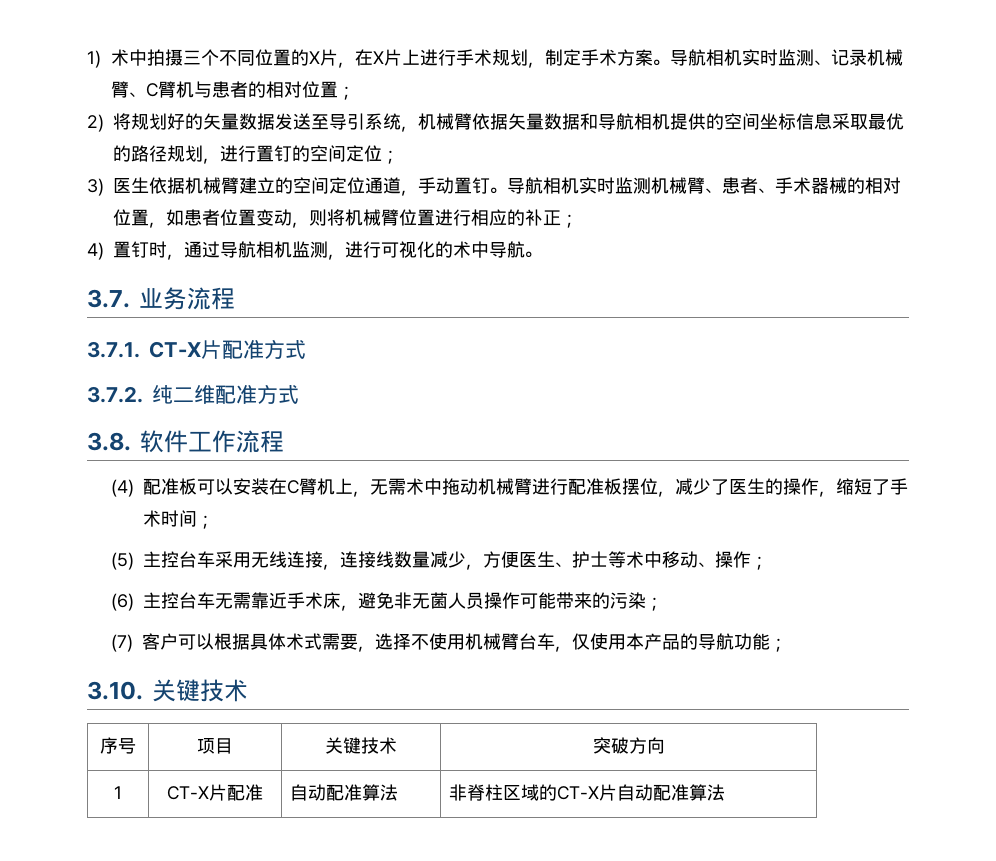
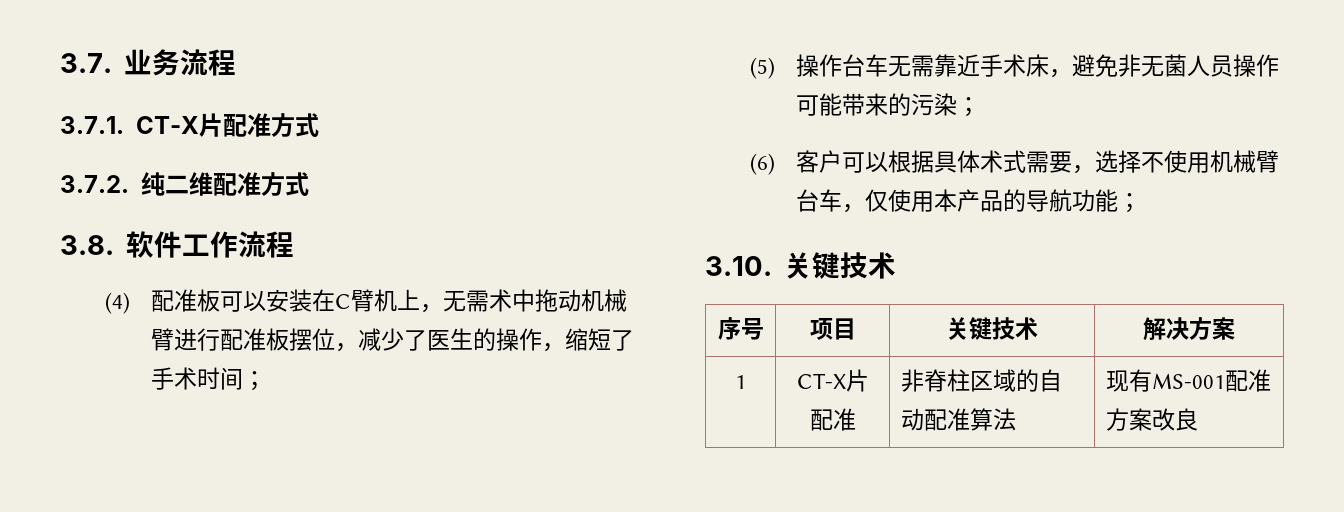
- 1)术中拍摄三个不同位置的X片，在X片上进行手术规划，制定手术方案。导航相机实时监测、记录机械臂、C臂机与患者的相对位置；
- 2)将规划好的矢量数据发送至导引系统，机械臂依据矢量数据和导航相机提供的空间坐标信息采取最优的路径规划，进行置钉的空间定位；
- 3)医生依据机械臂建立的空间定位通道，手动置钉。导航相机实时监测机械臂、患者、手术器械的相对位置，如患者位置变动，则将机械臂位置进行相应的补正；
- 4)置钉时，通过导航相机监测，进行可视化的术中导航。
- (5)主控台车采用无线连接，连接线数量减少，方便医生、护士等术中移动、操作；
- (6)主控台车无需靠近手术床，避免非无菌人员操作可能带来的污染；
+ (5)操作台车无需靠近手术床，避免非无菌人员操作可能带来的污染；
- (7)客户可以根据具体术式需要，选择不使用机械臂台车，仅使用本产品的导航功能；
+ (6)客户可以根据具体术式需要，选择不使用机械臂台车，仅使用本产品的导航功能；
- 序号 | 项目 | 关键技术 | 突破方向
+ 序号 | 项目 | 关键技术 | 解决方案
- 1 | CT-X片配准 | 自动配准算法 | 非脊柱区域的CT-X片自动配准算法
+ 1 | CT-X片配准 | 非脊柱区域的自动配准算法 | 现有MS-001配准方案改良

